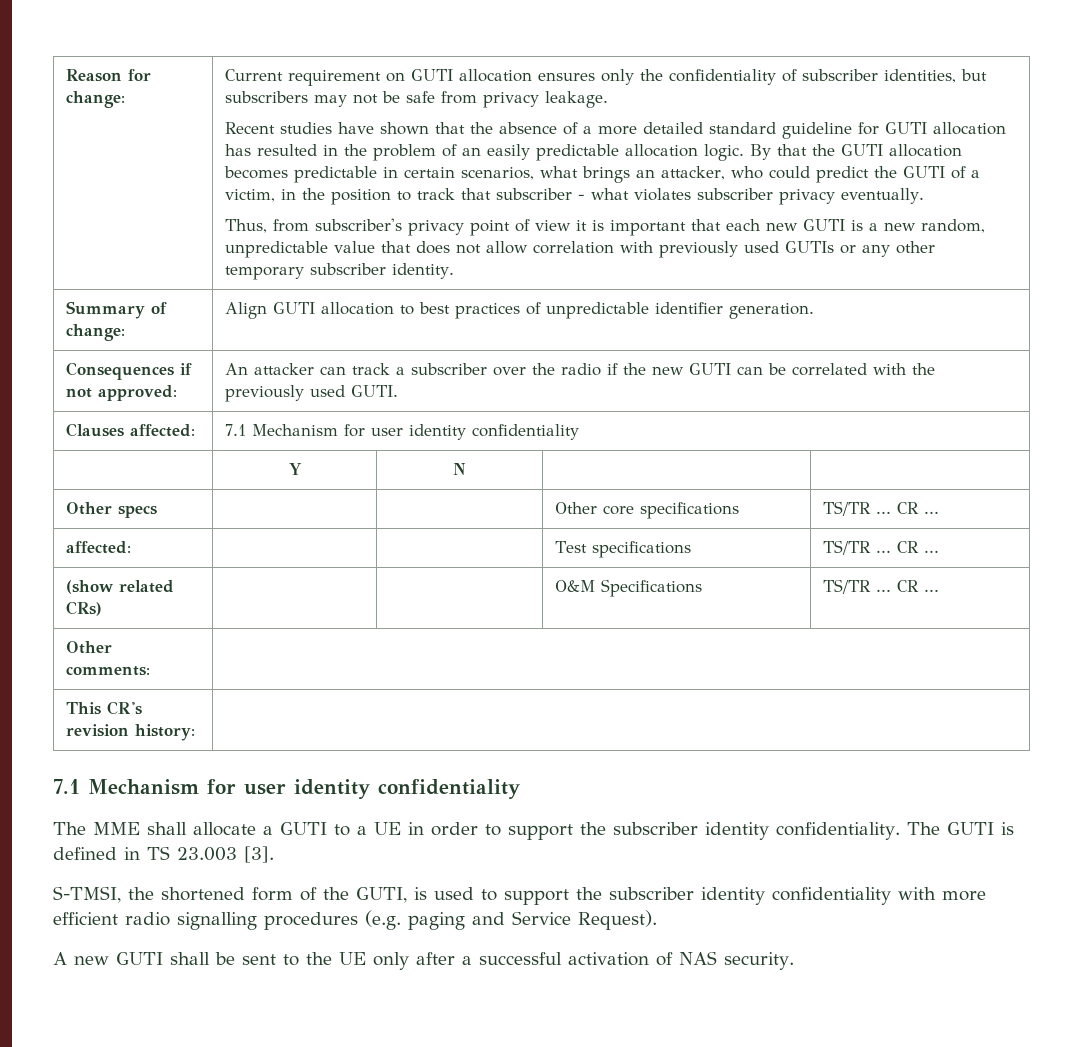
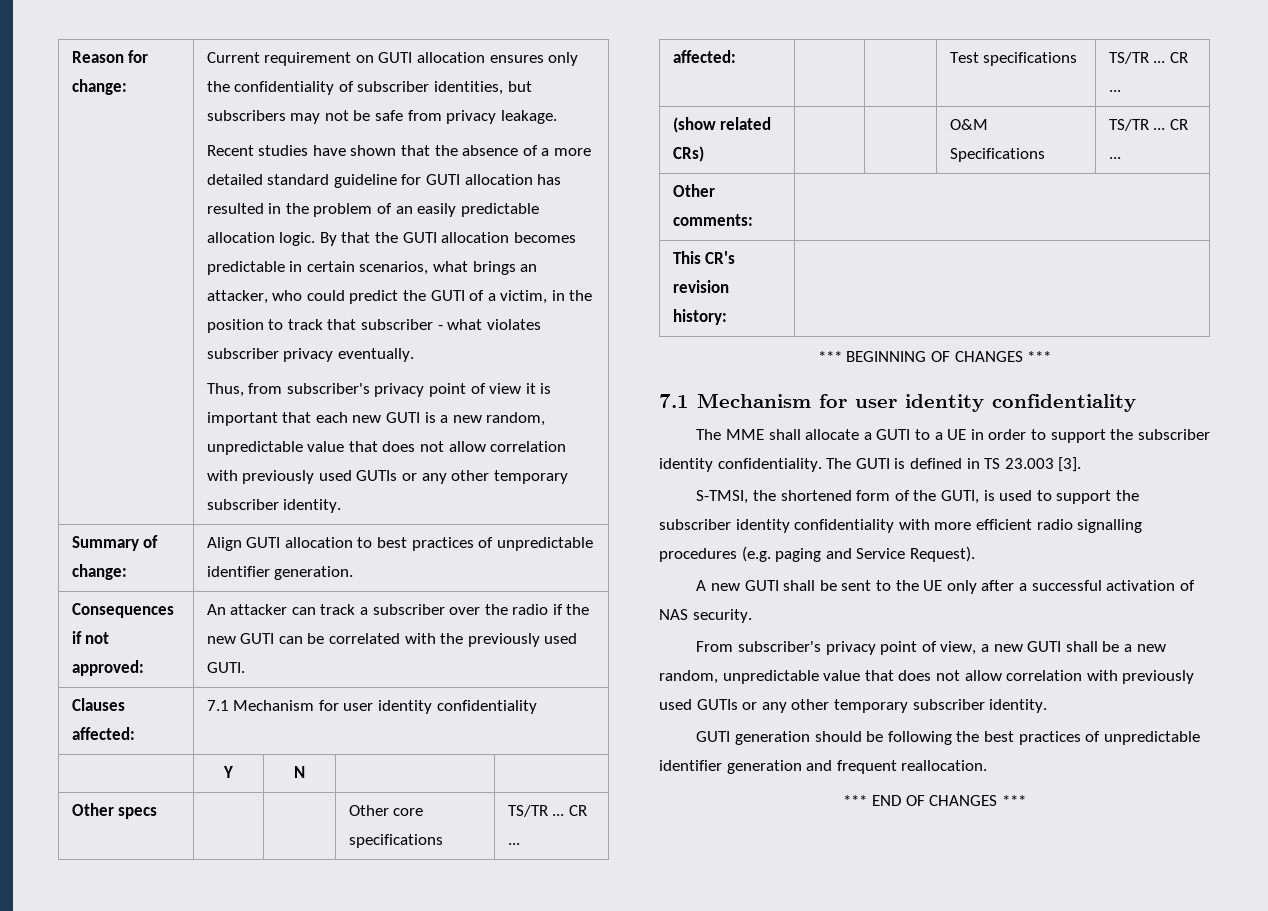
+ *** BEGINNING OF CHANGES ***
+ From subscriber's privacy point of view, a new GUTI shall be a new random, unpredictable value that does not allow correlation with previously used GUTIs or any other temporary subscriber identity.
+ GUTI generation should be following the best practices of unpredictable identifier generation and frequent reallocation.
+ *** END OF CHANGES ***

